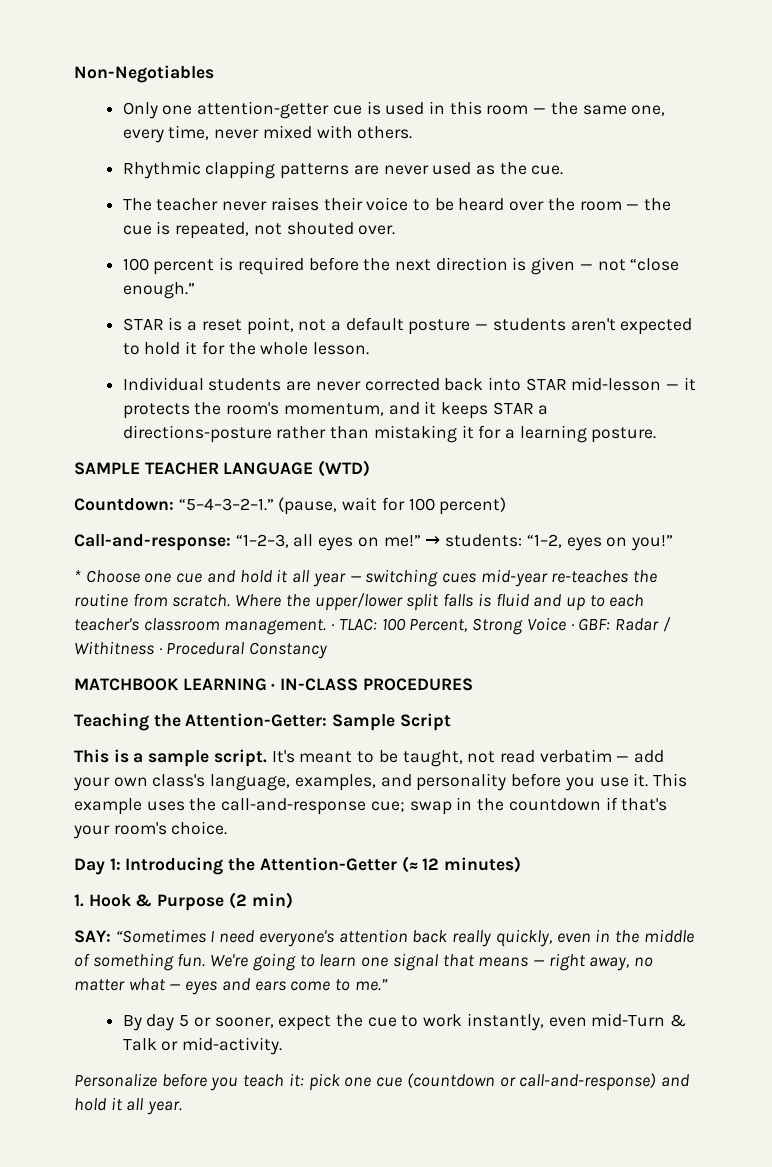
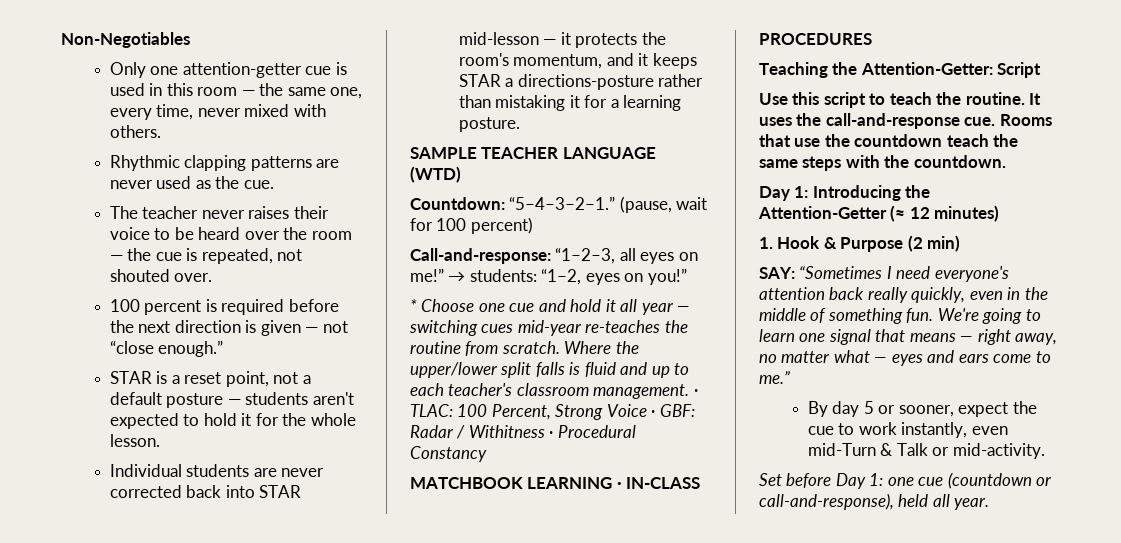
- Teaching the Attention-Getter: Sample Script
+ Teaching the Attention-Getter: Script
- This is a sample script. It's meant to be taught, not read verbatim — add your own class's language, examples, and personality before you use it. This example uses the call-and-response cue; swap in the countdown if that's your room's choice.
+ Use this script to teach the routine. It uses the call-and-response cue. Rooms that use the countdown teach the same steps with the countdown.
- Personalize before you teach it: pick one cue (countdown or call-and-response) and hold it all year.
+ Set before Day 1: one cue (countdown or call-and-response), held all year.

